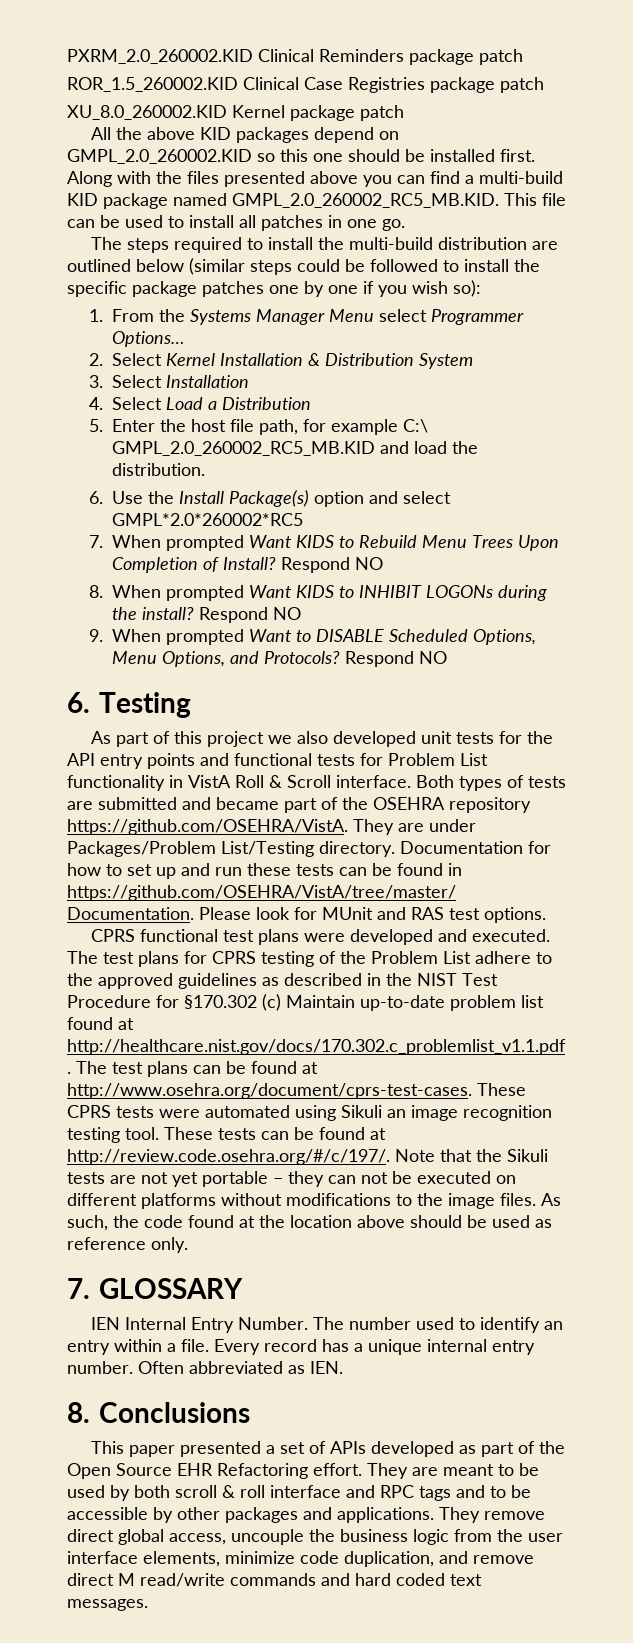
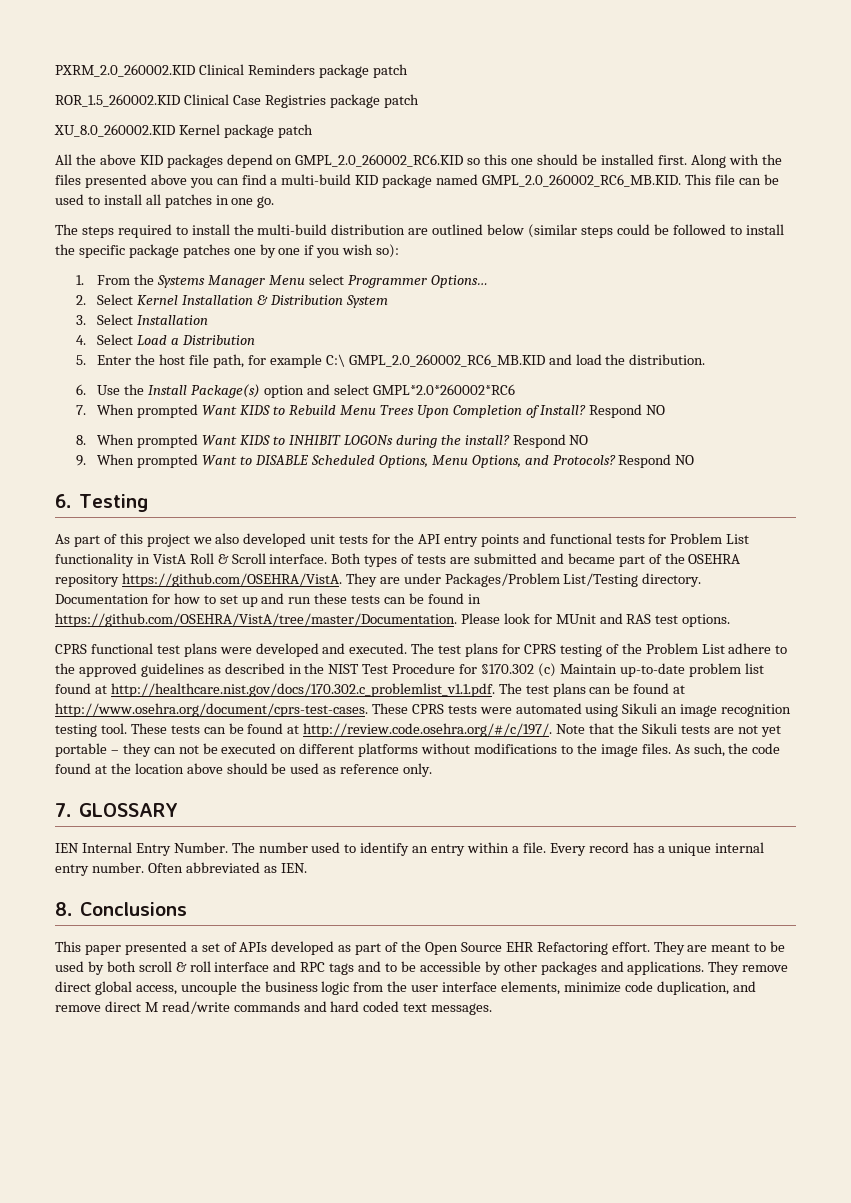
- All the above KID packages depend on GMPL_2.0_260002.KID so this one should be installed first.
+ All the above KID packages depend on GMPL_2.0_260002_RC6.KID so this one should be installed first.
- Along with the files presented above you can find a multi-build KID package named GMPL_2.0_260002_RC5_MB.KID. This file can be used to install all patches in one go.
+ Along with the files presented above you can find a multi-build KID package named GMPL_2.0_260002_RC6_MB.KID. This file can be used to install all patches in one go.
- 5. Enter the host file path, for example C:\ GMPL_2.0_260002_RC5_MB.KID and load the distribution.
+ 5. Enter the host file path, for example C:\ GMPL_2.0_260002_RC6_MB.KID and load the distribution.
- 6. Use the Install Package(s) option and select GMPL*2.0*260002*RC5
+ 6. Use the Install Package(s) option and select GMPL*2.0*260002*RC6

